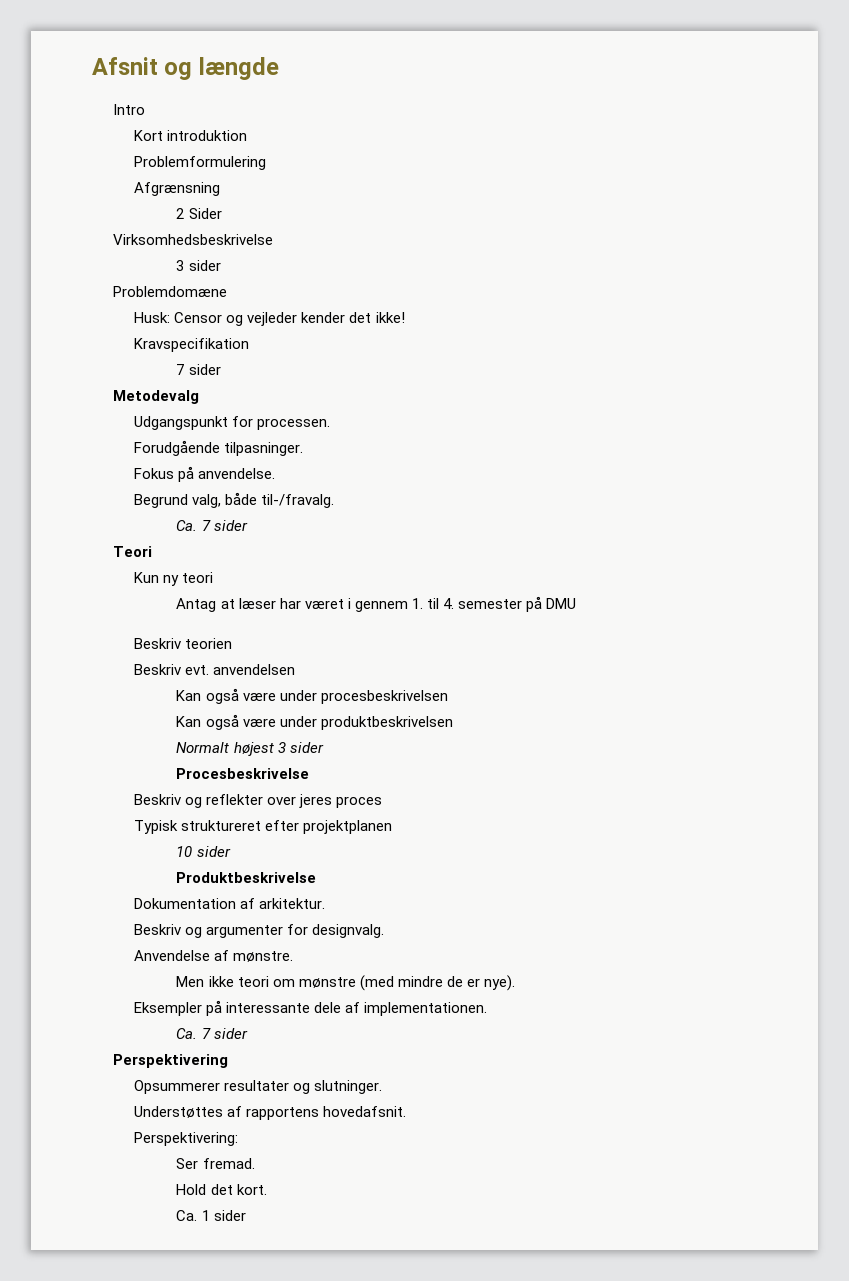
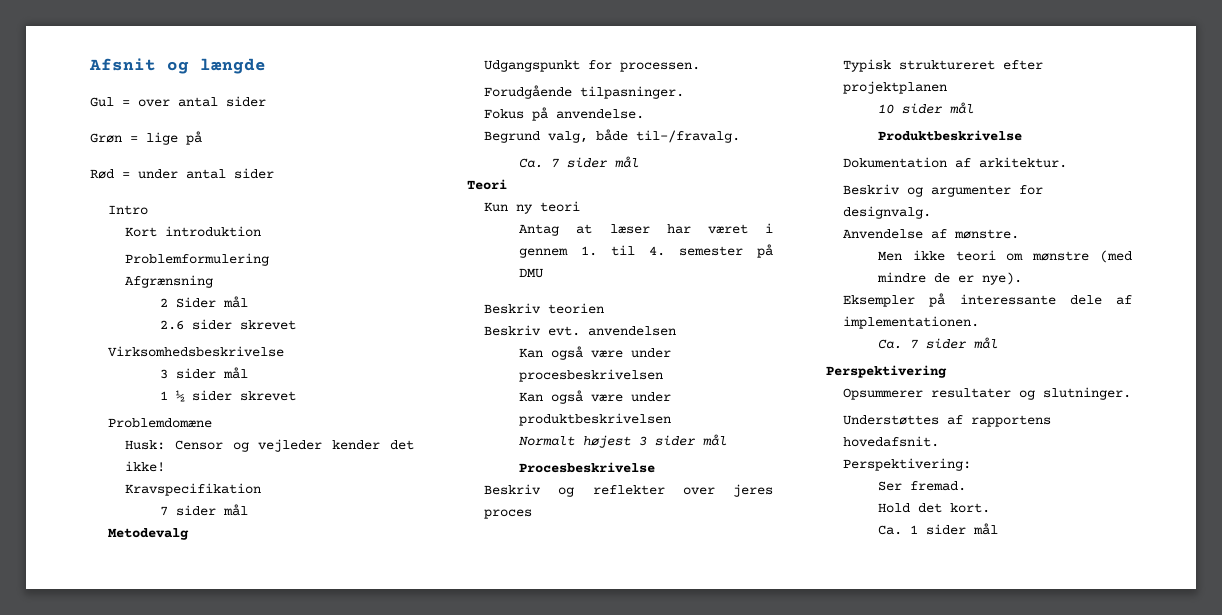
+ Gul = over antal sider
+ Grøn = lige på
+ Rød = under antal sider
- 2 Sider
+ 2 Sider mål
+ 2.6 sider skrevet
  Virksomhedsbeskrivelse
- 3 sider
+ 3 sider mål
+ 1 ½ sider skrevet
  Kravspecifikation
- 7 sider
+ 7 sider mål
  Begrund valg, både til-/fravalg.
- Ca. 7 sider
+ Ca. 7 sider mål
- Normalt højest 3 sider
+ Normalt højest 3 sider mål
- 10 sider
+ 10 sider mål
  Eksempler på interessante dele af implementationen.
- Ca. 7 sider
+ Ca. 7 sider mål
- Ca. 1 sider
+ Ca. 1 sider mål

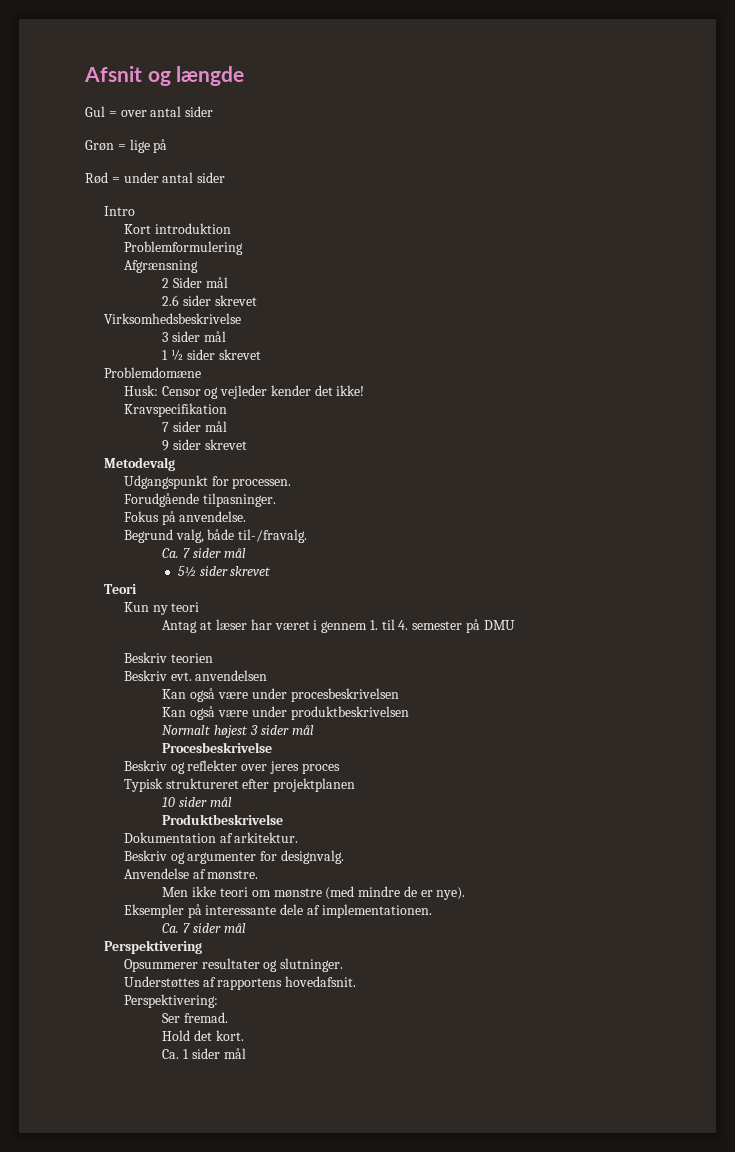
+ 9 sider skrevet
+ 5½ sider skrevet

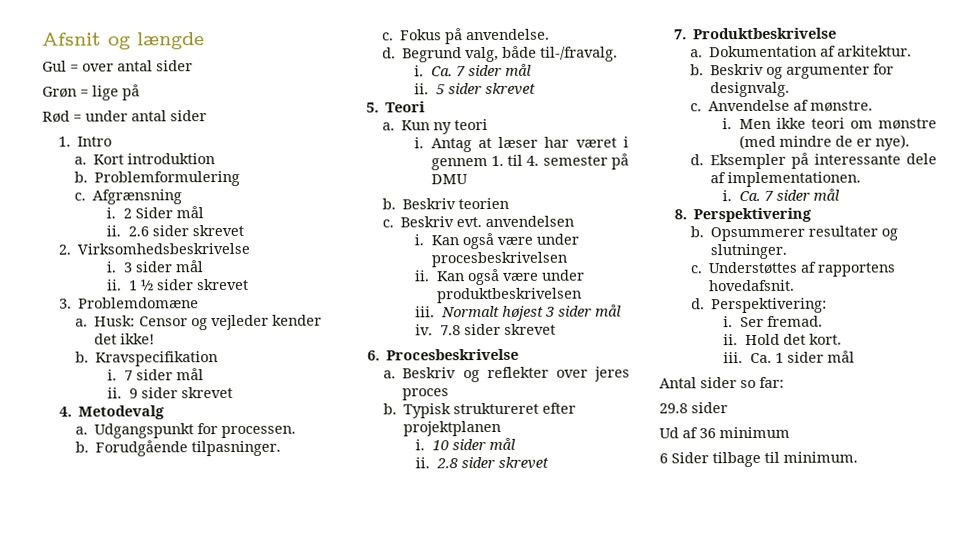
- Intro
- Kort introduktion
- Problemformulering
- Afgrænsning
- 2 Sider mål
- 2.6 sider skrevet
+ 1. Intro
+ a. Kort introduktion
+ b. Problemformulering
+ c. Afgrænsning
+ i. 2 Sider mål
+ ii. 2.6 sider skrevet
- Virksomhedsbeskrivelse
- 3 sider mål
- 1 ½ sider skrevet
+ 2. Virksomhedsbeskrivelse
+ i. 3 sider mål
+ ii. 1 ½ sider skrevet
- Problemdomæne
- Husk: Censor og vejleder kender det ikke!
- Kravspecifikation
- 7 sider mål
- 9 sider skrevet
+ 3. Problemdomæne
+ a. Husk: Censor og vejleder kender det ikke!
+ b. Kravspecifikation
+ i. 7 sider mål
+ ii. 9 sider skrevet
- Metodevalg
- Udgangspunkt for processen.
- Forudgående tilpasninger.
- Fokus på anvendelse.
- Begrund valg, både til-/fravalg.
- Ca. 7 sider mål
- 5½ sider skrevet
- Teori
- Kun ny teori
- Antag at læser har været i gennem 1. til 4. semester på DMU
- Beskriv teorien
- Beskriv evt. anvendelsen
- Kan også være under procesbeskrivelsen
- Kan også være under produktbeskrivelsen
- Normalt højest 3 sider mål
+ 4. Metodevalg
+ a. Udgangspunkt for processen.
+ b. Forudgående tilpasninger.
+ c. Fokus på anvendelse.
+ d. Begrund valg, både til-/fravalg.
+ i. Ca. 7 sider mål
+ ii. 5 sider skrevet
+ 5. Teori
+ a. Kun ny teori
+ i. Antag at læser har været i gennem 1. til 4. semester på DMU
+ b. Beskriv teorien
+ c. Beskriv evt. anvendelsen
+ i. Kan også være under procesbeskrivelsen
+ ii. Kan også være under produktbeskrivelsen
+ iii. Normalt højest 3 sider mål
- Procesbeskrivelse
- Beskriv og reflekter over jeres proces
- Typisk struktureret efter projektplanen
- 10 sider mål
+ iv. 7.8 sider skrevet
+ 6. Procesbeskrivelse
+ a. Beskriv og reflekter over jeres proces
+ b. Typisk struktureret efter projektplanen
+ i. 10 sider mål
- Produktbeskrivelse
- Dokumentation af arkitektur.
- Beskriv og argumenter for designvalg.
- Anvendelse af mønstre.
- Men ikke teori om mønstre (med mindre de er nye).
- Eksempler på interessante dele af implementationen.
- Ca. 7 sider mål
- Perspektivering
- Opsummerer resultater og slutninger.
- Understøttes af rapportens hovedafsnit.
- Perspektivering:
- Ser fremad.
- Hold det kort.
- Ca. 1 sider mål
+ ii. 2.8 sider skrevet
+ 7. Produktbeskrivelse
+ a. Dokumentation af arkitektur.
+ b. Beskriv og argumenter for designvalg.
+ c. Anvendelse af mønstre.
+ i. Men ikke teori om mønstre (med mindre de er nye).
+ d. Eksempler på interessante dele af implementationen.
+ i. Ca. 7 sider mål
+ 8. Perspektivering
+ b. Opsummerer resultater og slutninger.
+ c. Understøttes af rapportens hovedafsnit.
+ d. Perspektivering:
+ i. Ser fremad.
+ ii. Hold det kort.
+ iii. Ca. 1 sider mål
+ Antal sider so far:
+ 29.8 sider
+ Ud af 36 minimum
+ 6 Sider tilbage til minimum.

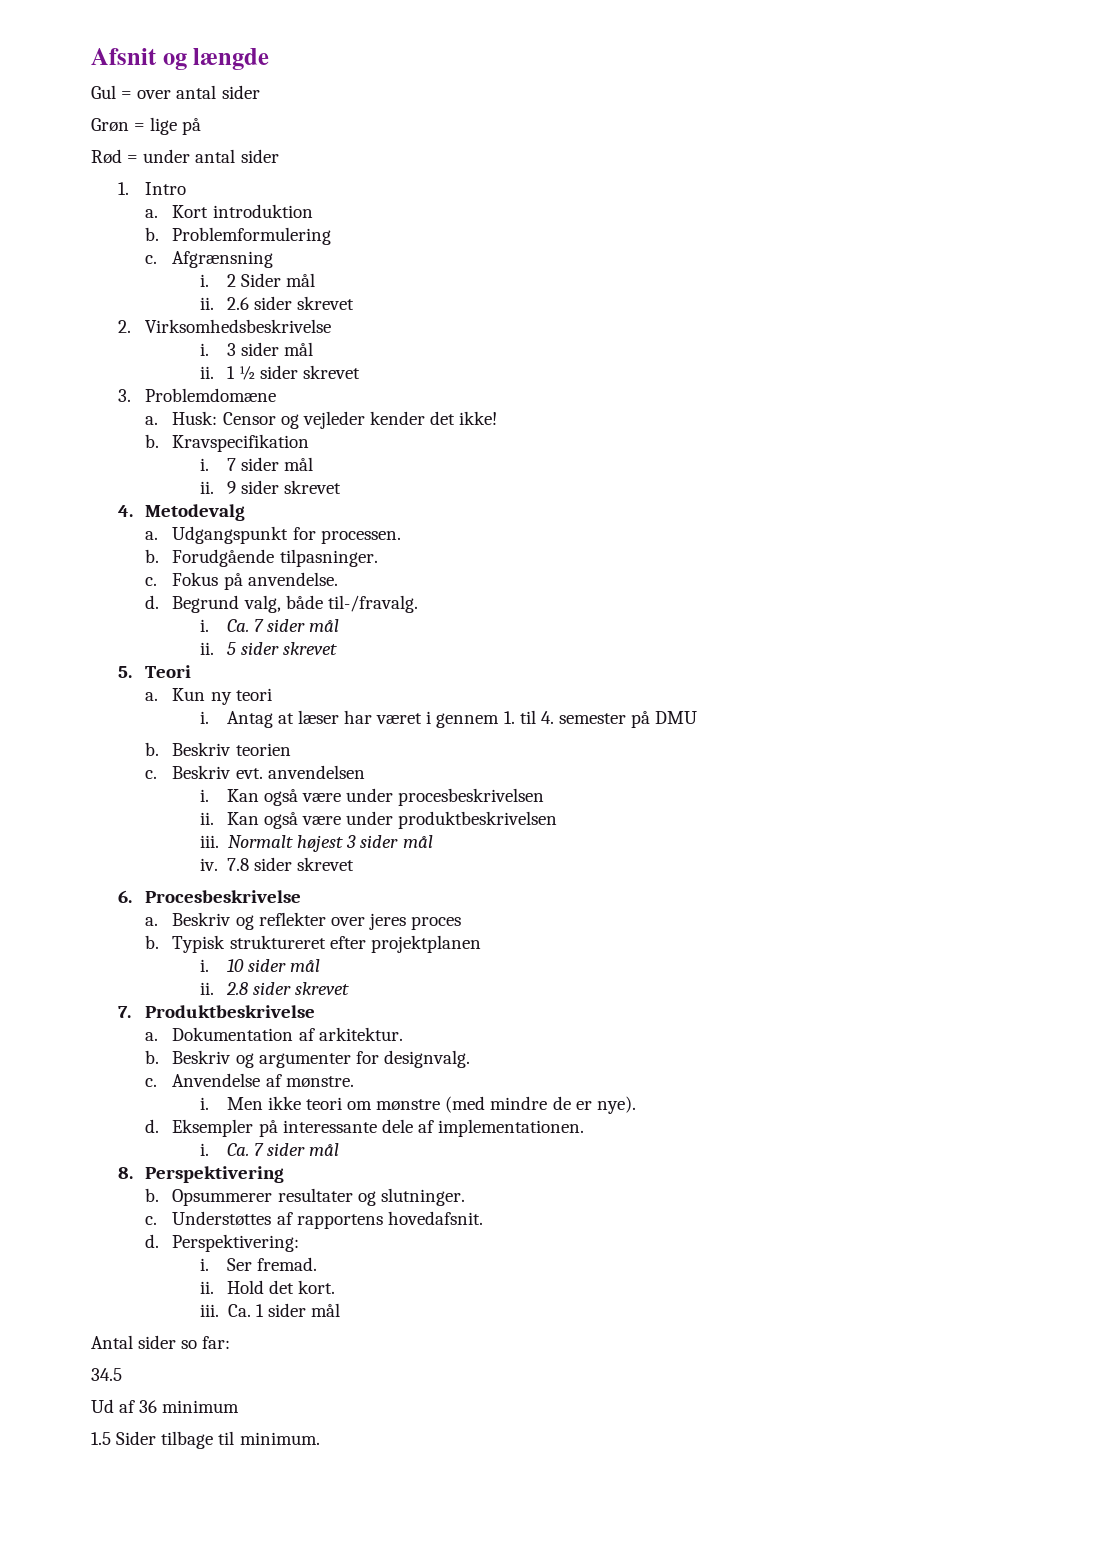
- 29.8 sider
+ 34.5
- 6 Sider tilbage til minimum.
+ 1.5 Sider tilbage til minimum.

